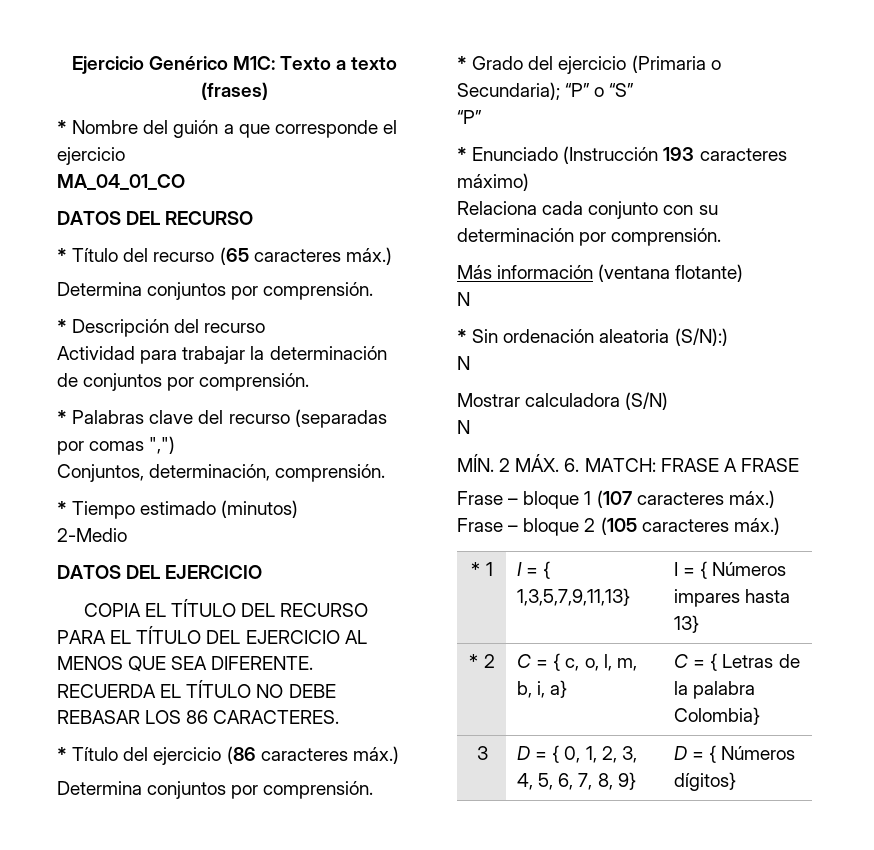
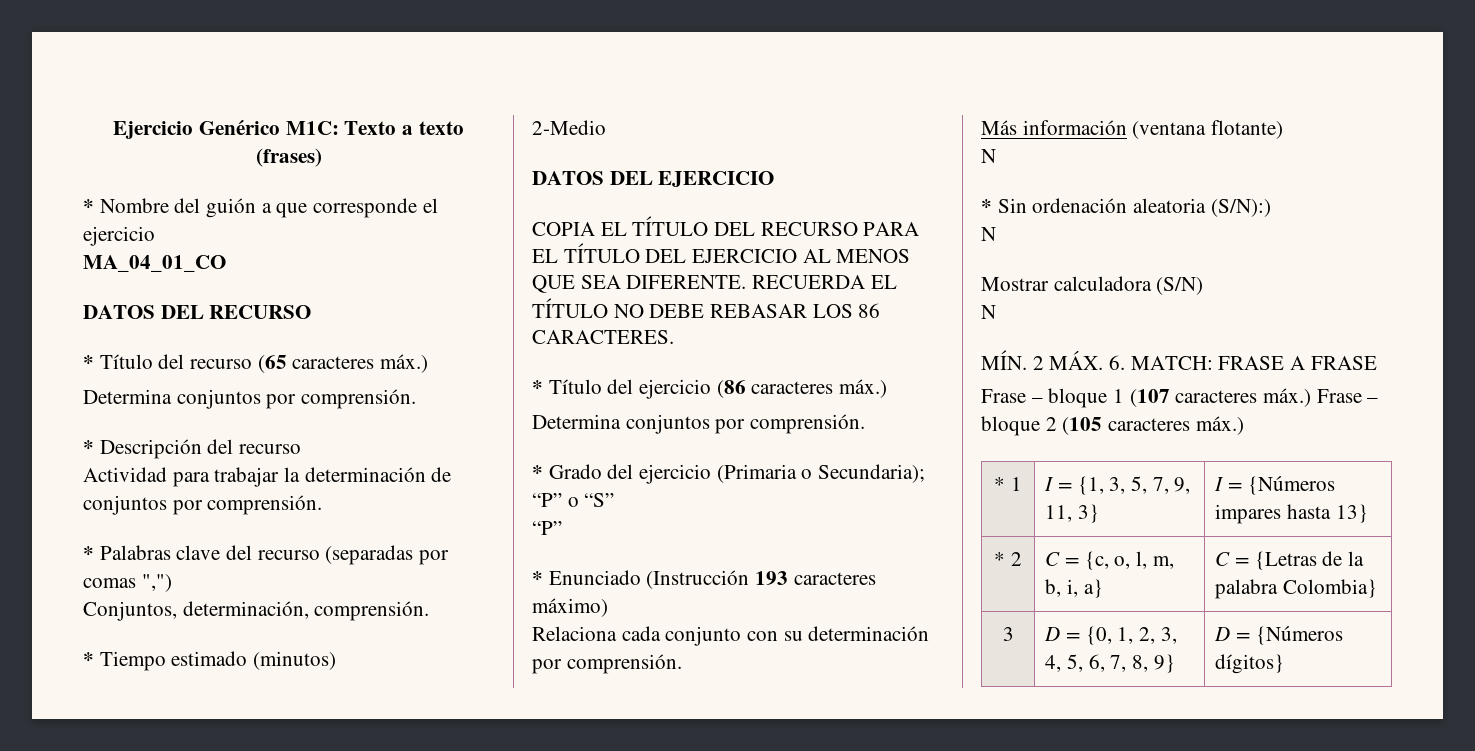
- * 1 | I = { 1,3,5,7,9,11,13} | I = { Números impares hasta 13}
+ * 1 | I = {1, 3, 5, 7, 9, 11, 3} | I = {Números impares hasta 13}
- * 2 | C = { c, o, l, m, b, i, a} | C = { Letras de la palabra Colombia}
+ * 2 | C = {c, o, l, m, b, i, a} | C = {Letras de la palabra Colombia}
- 3 | D = { 0, 1, 2, 3, 4, 5, 6, 7, 8, 9} | D = { Números dígitos}
+ 3 | D = {0, 1, 2, 3, 4, 5, 6, 7, 8, 9} | D = {Números dígitos}

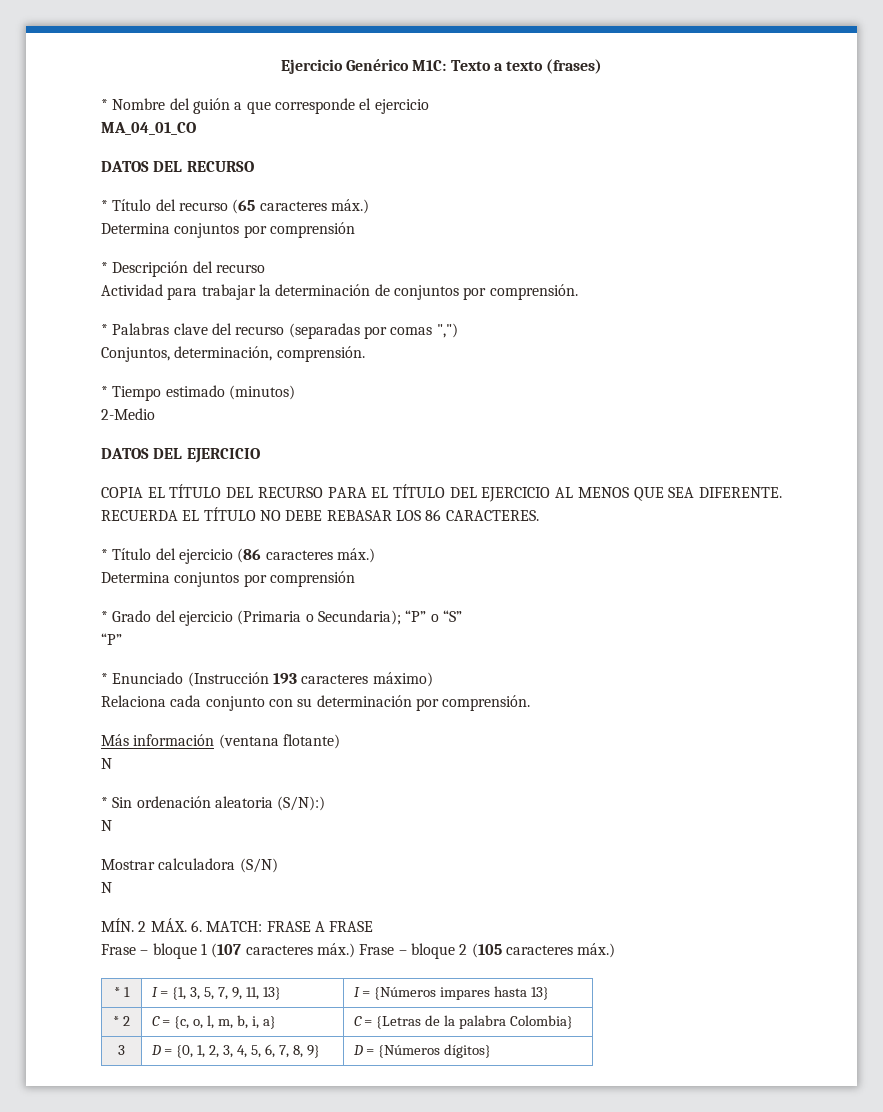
  * Título del recurso (65 caracteres máx.)
- Determina conjuntos por comprensión.
+ Determina conjuntos por comprensión
  * Título del ejercicio (86 caracteres máx.)
- Determina conjuntos por comprensión.
+ Determina conjuntos por comprensión
- * 1 | I = {1, 3, 5, 7, 9, 11, 3} | I = {Números impares hasta 13}
+ * 1 | I = {1, 3, 5, 7, 9, 11, 13} | I = {Números impares hasta 13}

